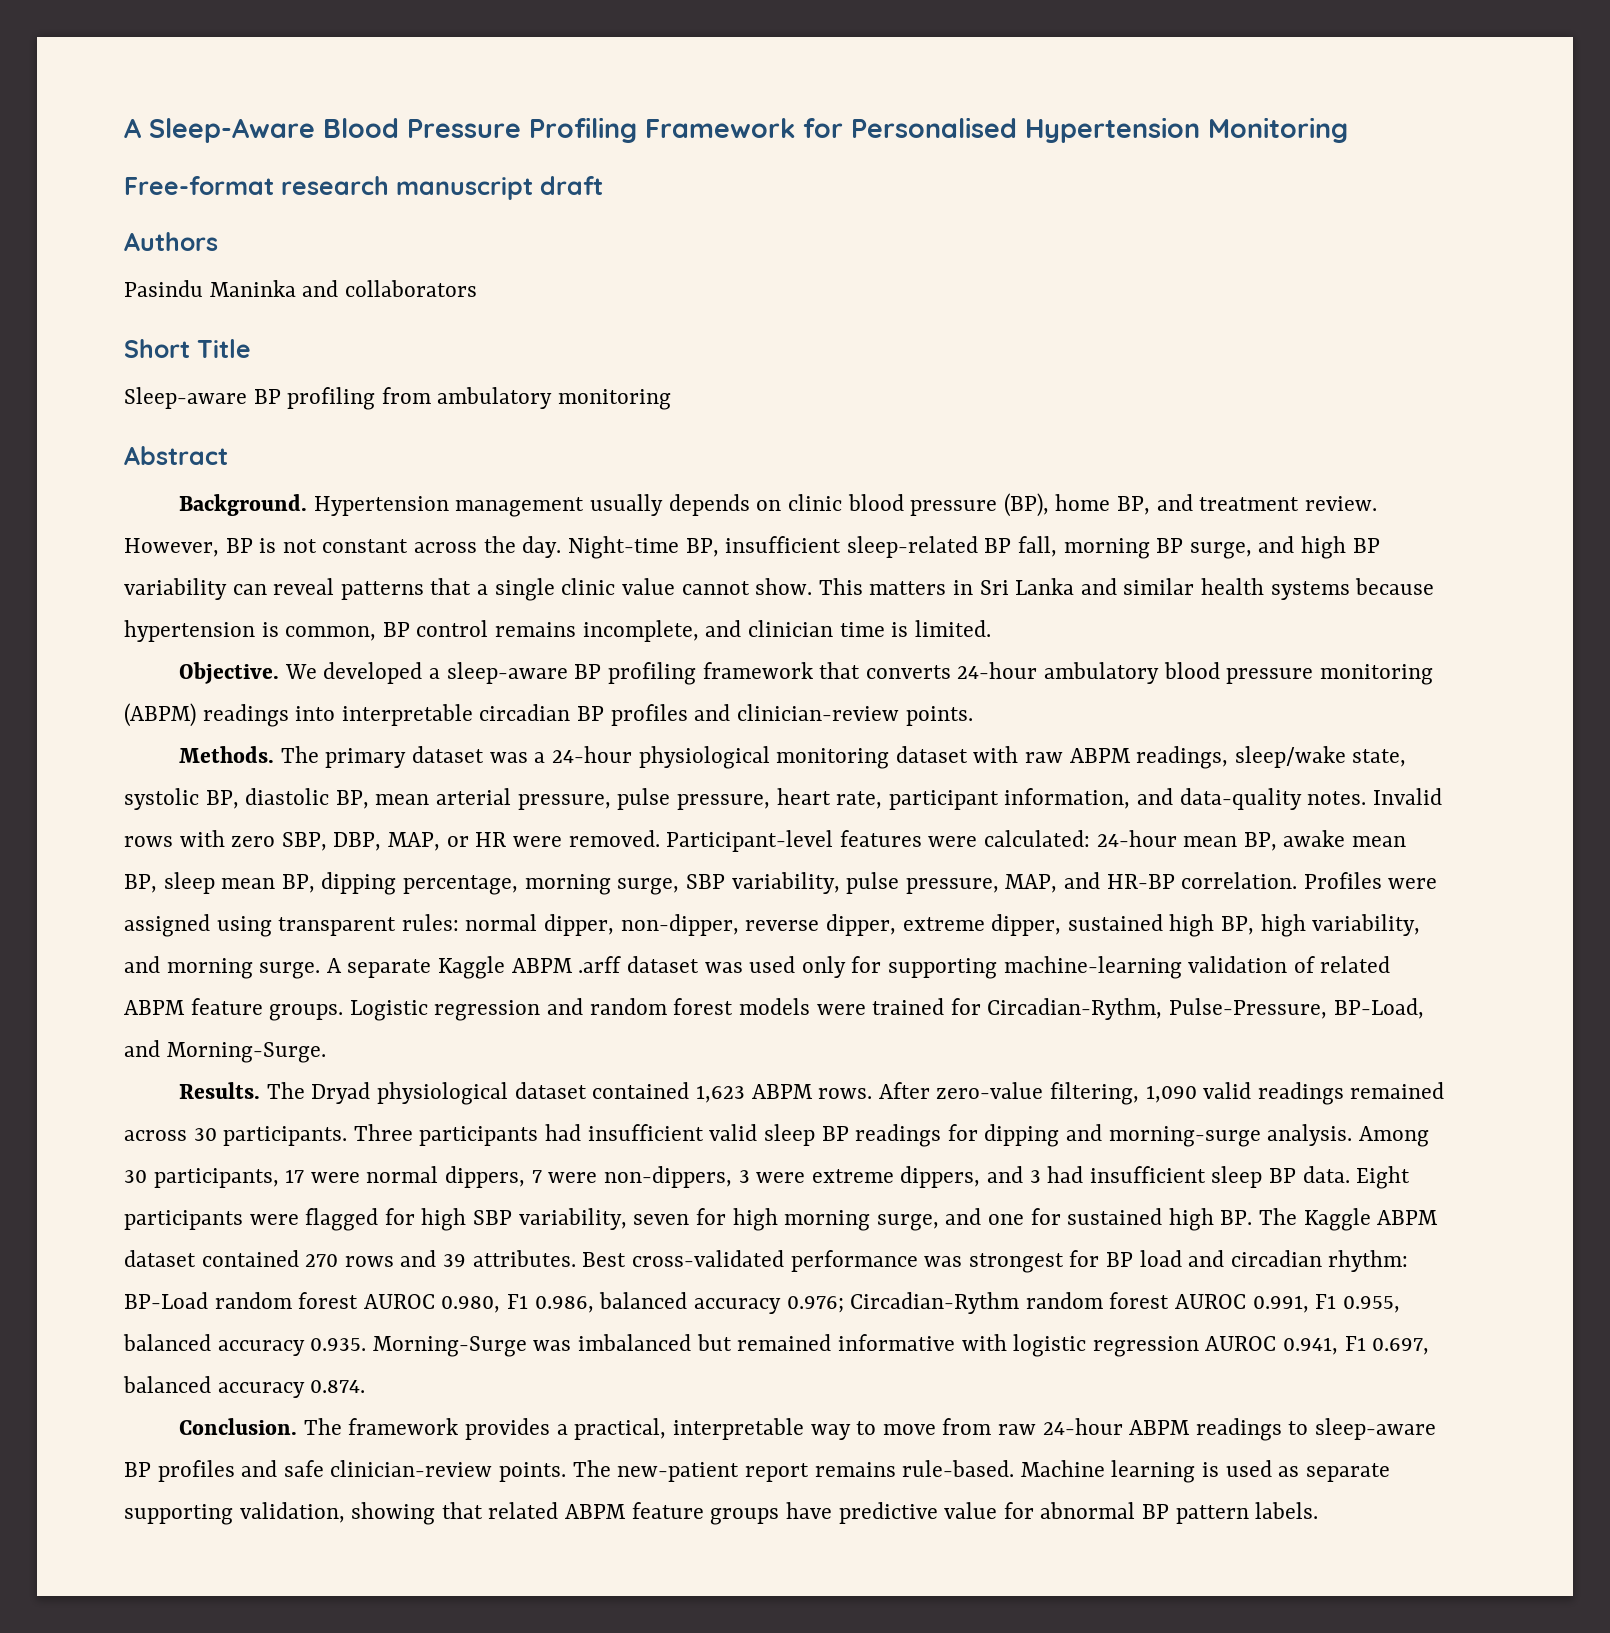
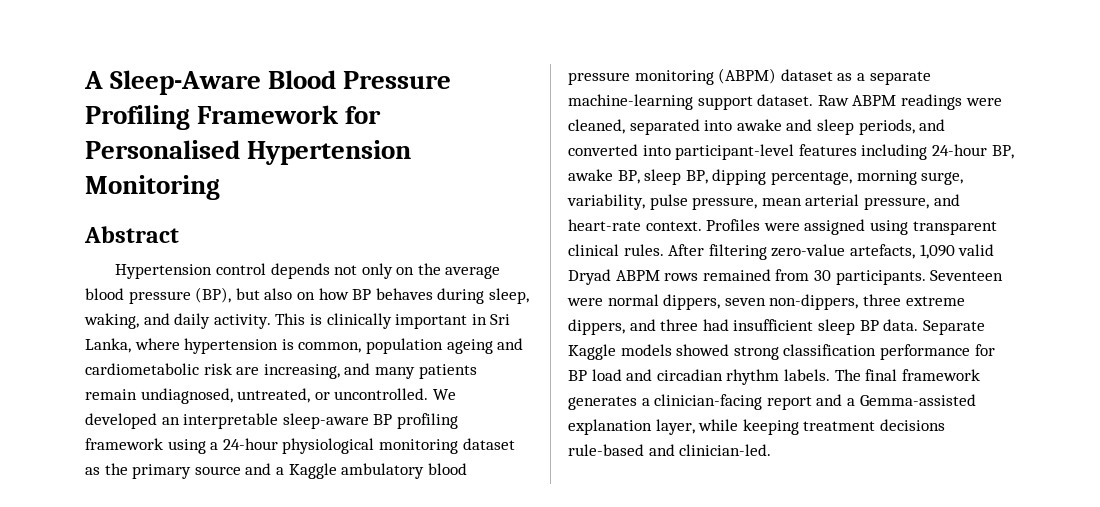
- Free-format research manuscript draft
- Authors
- Pasindu Maninka and collaborators
- Short Title
- Sleep-aware BP profiling from ambulatory monitoring
  Abstract
- Background. Hypertension management usually depends on clinic blood pressure (BP), home BP, and treatment review. However, BP is not constant across the day. Night-time BP, insufficient sleep-related BP fall, morning BP surge, and high BP variability can reveal patterns that a single clinic value cannot show. This matters in Sri Lanka and similar health systems because hypertension is common, BP control remains incomplete, and clinician time is limited.
- Objective. We developed a sleep-aware BP profiling framework that converts 24-hour ambulatory blood pressure monitoring (ABPM) readings into interpretable circadian BP profiles and clinician-review points.
- Methods. The primary dataset was a 24-hour physiological monitoring dataset with raw ABPM readings, sleep/wake state, systolic BP, diastolic BP, mean arterial pressure, pulse pressure, heart rate, participant information, and data-quality notes. Invalid rows with zero SBP, DBP, MAP, or HR were removed. Participant-level features were calculated: 24-hour mean BP, awake mean BP, sleep mean BP, dipping percentage, morning surge, SBP variability, pulse pressure, MAP, and HR-BP correlation.
+ Hypertension control depends not only on the average blood pressure (BP), but also on how BP behaves during sleep, waking, and daily activity. This is clinically important in Sri Lanka, where hypertension is common, population ageing and cardiometabolic risk are increasing, and many patients remain undiagnosed, untreated, or uncontrolled. We developed an interpretable sleep-aware BP profiling framework using a 24-hour physiological monitoring dataset as the primary source and a Kaggle ambulatory blood pressure monitoring (ABPM) dataset as a separate machine-learning support dataset. Raw ABPM readings were cleaned, separated into awake and sleep periods, and converted into participant-level features including 24-hour BP, awake BP, sleep BP, dipping percentage, morning surge, variability, pulse pressure, mean arterial pressure, and heart-rate context.
- Profiles were assigned using transparent rules: normal dipper, non-dipper, reverse dipper, extreme dipper, sustained high BP, high variability, and morning surge. A separate Kaggle ABPM .arff dataset was used only for supporting machine-learning validation of related ABPM feature groups. Logistic regression and random forest models were trained for Circadian-Rythm, Pulse-Pressure, BP-Load, and Morning-Surge.
- Results. The Dryad physiological dataset contained 1,623 ABPM rows. After zero-value filtering, 1,090 valid readings remained across 30 participants. Three participants had insufficient valid sleep BP readings for dipping and morning-surge analysis. Among 30 participants, 17 were normal dippers, 7 were non-dippers, 3 were extreme dippers, and 3 had insufficient sleep BP data.
+ Profiles were assigned using transparent clinical rules. After filtering zero-value artefacts, 1,090 valid Dryad ABPM rows remained from 30 participants. Seventeen were normal dippers, seven non-dippers, three extreme dippers, and three had insufficient sleep BP data.
- Eight participants were flagged for high SBP variability, seven for high morning surge, and one for sustained high BP. The Kaggle ABPM dataset contained 270 rows and 39 attributes. Best cross-validated performance was strongest for BP load and circadian rhythm: BP-Load random forest AUROC 0.980, F1 0.986, balanced accuracy 0.976; Circadian-Rythm random forest AUROC 0.991, F1 0.955, balanced accuracy 0.935. Morning-Surge was imbalanced but remained informative with logistic regression AUROC 0.941, F1 0.697, balanced accuracy 0.874.
- Conclusion. The framework provides a practical, interpretable way to move from raw 24-hour ABPM readings to sleep-aware BP profiles and safe clinician-review points. The new-patient report remains rule-based. Machine learning is used as separate supporting validation, showing that related ABPM feature groups have predictive value for abnormal BP pattern labels.
+ Separate Kaggle models showed strong classification performance for BP load and circadian rhythm labels. The final framework generates a clinician-facing report and a Gemma-assisted explanation layer, while keeping treatment decisions rule-based and clinician-led.

